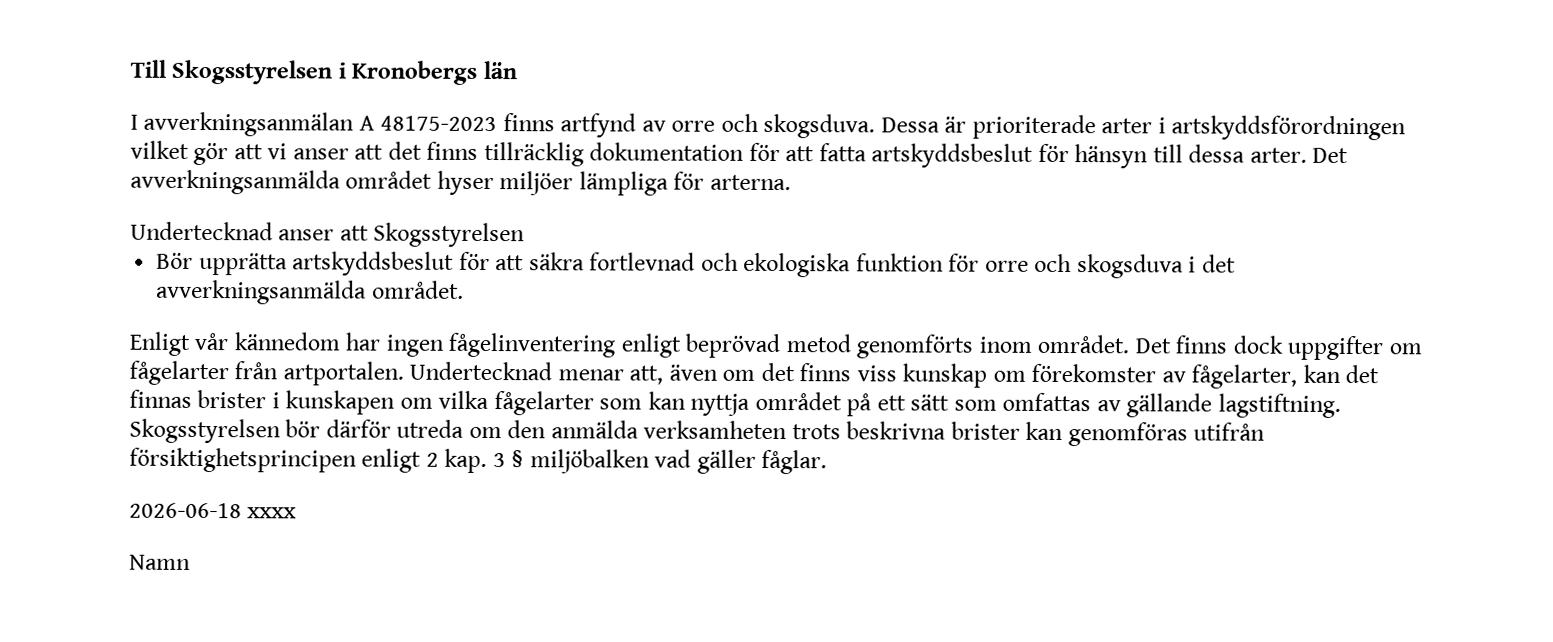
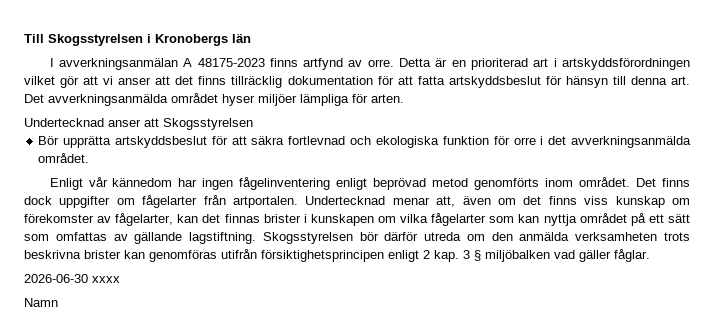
- I avverkningsanmälan A 48175-2023 finns artfynd av orre och skogsduva. Dessa är prioriterade arter i artskyddsförordningen vilket gör att vi anser att det finns tillräcklig dokumentation för att fatta artskyddsbeslut för hänsyn till dessa arter. Det avverkningsanmälda området hyser miljöer lämpliga för arterna.
+ I avverkningsanmälan A 48175-2023 finns artfynd av orre. Detta är en prioriterad art i artskyddsförordningen vilket gör att vi anser att det finns tillräcklig dokumentation för att fatta artskyddsbeslut för hänsyn till denna art. Det avverkningsanmälda området hyser miljöer lämpliga för arten.
- Bör upprätta artskyddsbeslut för att säkra fortlevnad och ekologiska funktion för orre och skogsduva i det avverkningsanmälda området.
+ Bör upprätta artskyddsbeslut för att säkra fortlevnad och ekologiska funktion för orre i det avverkningsanmälda området.
- 2026-06-18 xxxx
+ 2026-06-30 xxxx

